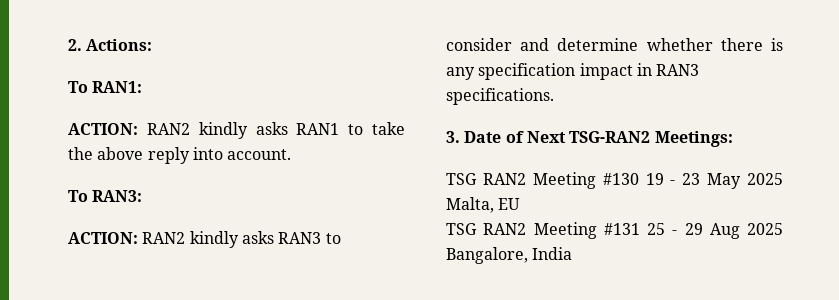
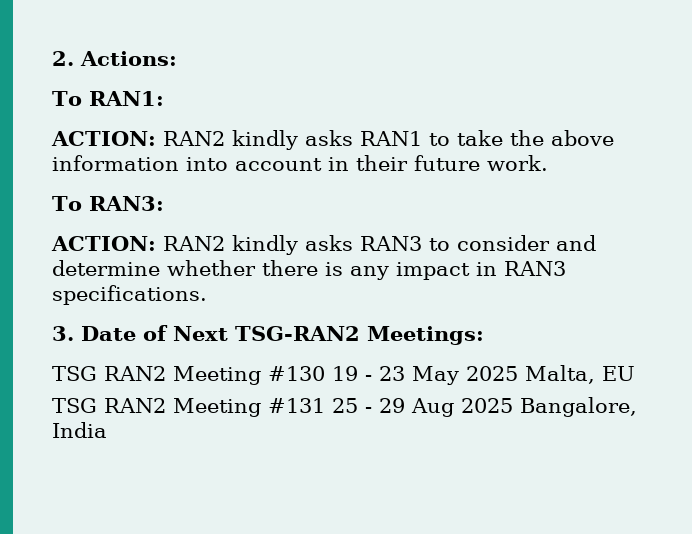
- ACTION: RAN2 kindly asks RAN1 to take the above reply into account.
+ ACTION: RAN2 kindly asks RAN1 to take the above information into account in their future work.
- ACTION: RAN2 kindly asks RAN3 to consider and determine whether there is any specification impact in RAN3 specifications.
+ ACTION: RAN2 kindly asks RAN3 to consider and determine whether there is any impact in RAN3 specifications.

